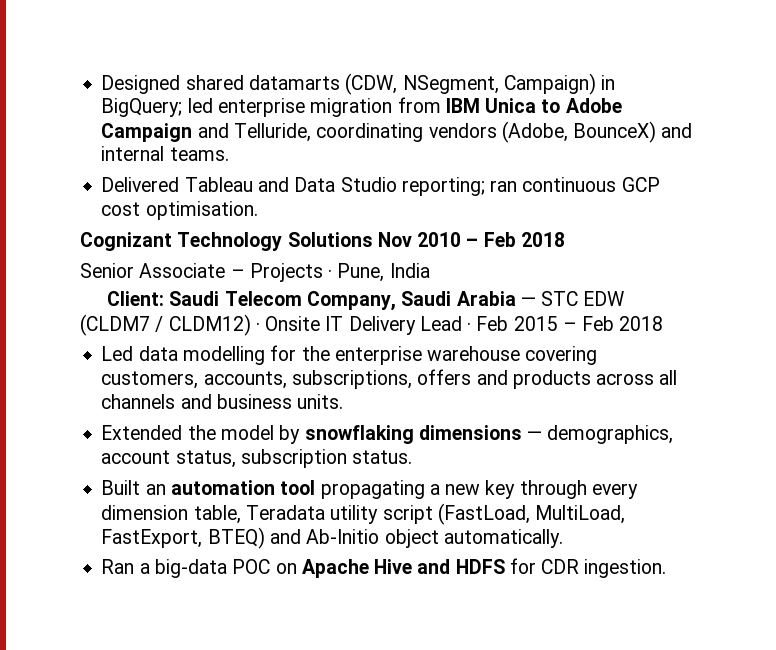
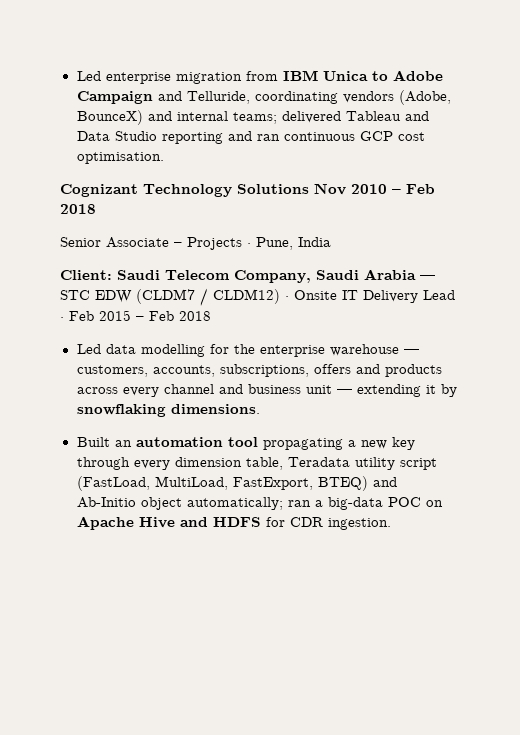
- Designed shared datamarts (CDW, NSegment, Campaign) in BigQuery; led enterprise migration from IBM Unica to Adobe Campaign and Telluride, coordinating vendors (Adobe, BounceX) and internal teams.
- Delivered Tableau and Data Studio reporting; ran continuous GCP cost optimisation.
+ Led enterprise migration from IBM Unica to Adobe Campaign and Telluride, coordinating vendors (Adobe, BounceX) and internal teams; delivered Tableau and Data Studio reporting and ran continuous GCP cost optimisation.
- Led data modelling for the enterprise warehouse covering customers, accounts, subscriptions, offers and products across all channels and business units.
- Extended the model by snowflaking dimensions — demographics, account status, subscription status.
+ Led data modelling for the enterprise warehouse — customers, accounts, subscriptions, offers and products across every channel and business unit — extending it by snowflaking dimensions.
- Built an automation tool propagating a new key through every dimension table, Teradata utility script (FastLoad, MultiLoad, FastExport, BTEQ) and Ab-Initio object automatically.
- Ran a big-data POC on Apache Hive and HDFS for CDR ingestion.
+ Built an automation tool propagating a new key through every dimension table, Teradata utility script (FastLoad, MultiLoad, FastExport, BTEQ) and Ab-Initio object automatically; ran a big-data POC on Apache Hive and HDFS for CDR ingestion.

